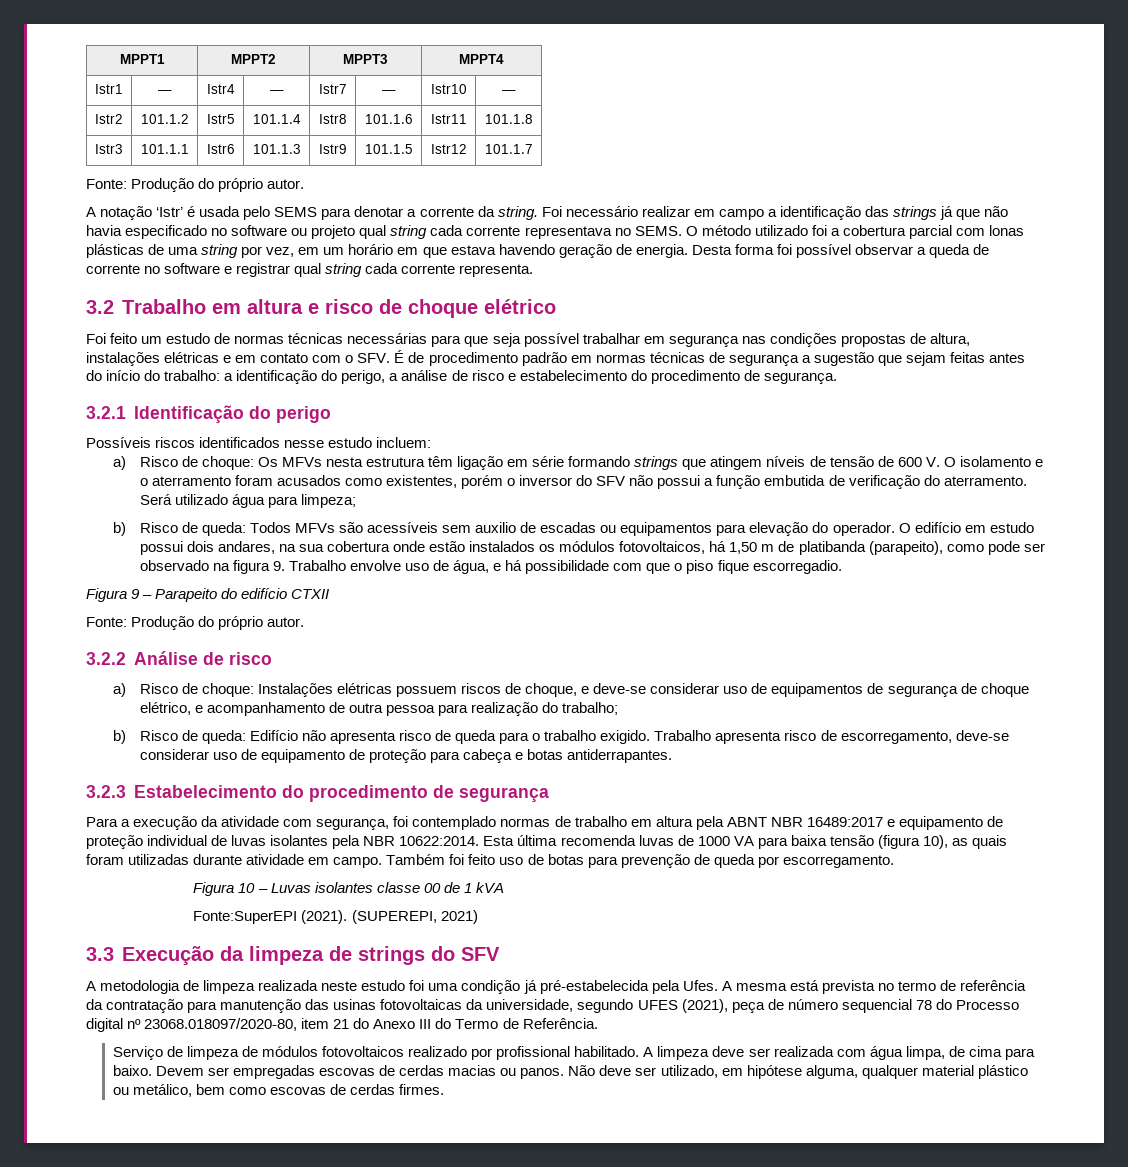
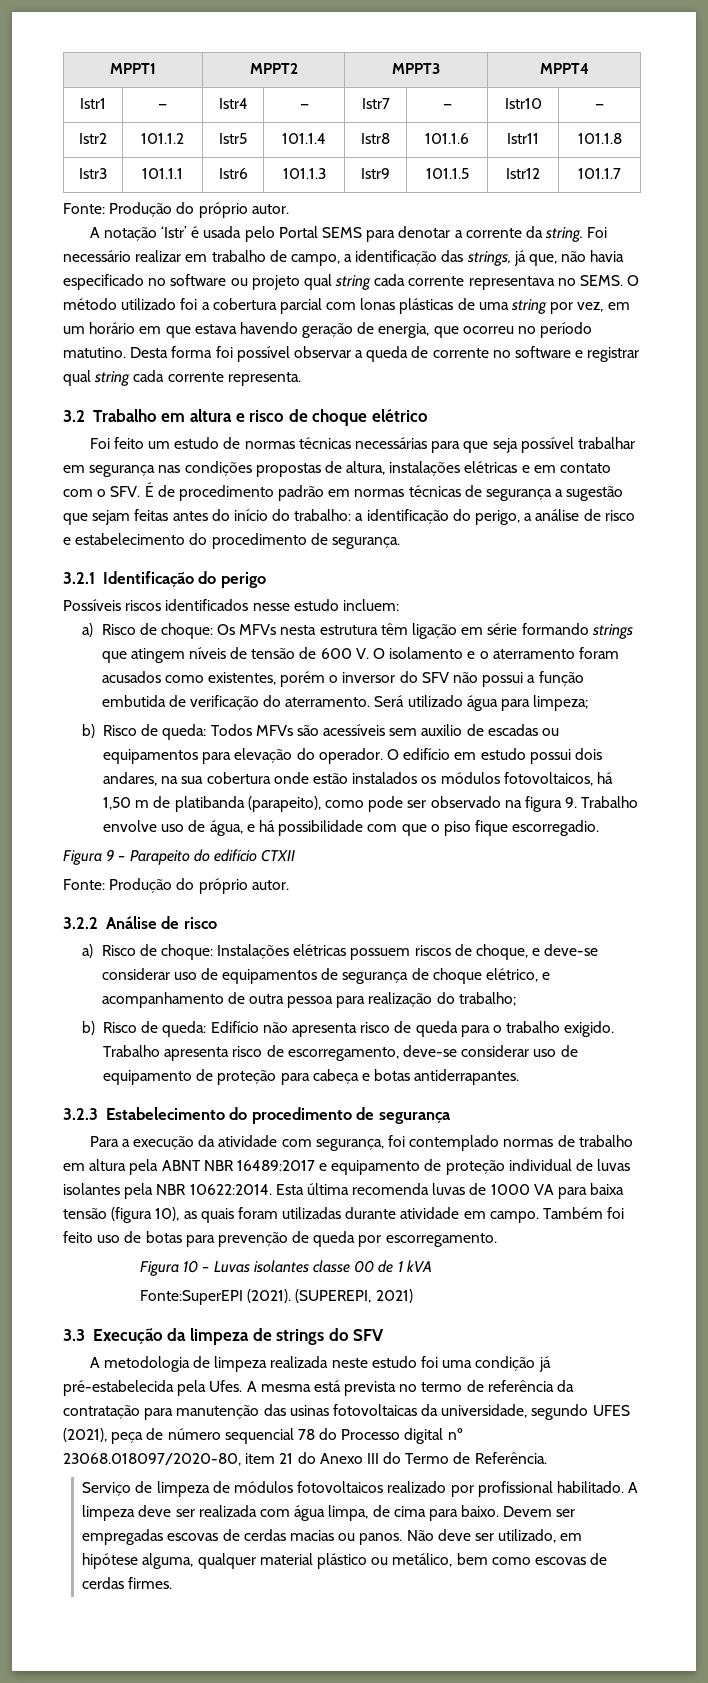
- A notação ‘Istr’ é usada pelo SEMS para denotar a corrente da string.
+ A notação ‘Istr’ é usada pelo Portal SEMS para denotar a corrente da string.
- Foi necessário realizar em campo a identificação das strings já que não havia especificado no software ou projeto qual string cada corrente representava no SEMS.
+ Foi necessário realizar em trabalho de campo, a identificação das strings, já que, não havia especificado no software ou projeto qual string cada corrente representava no SEMS.
- O método utilizado foi a cobertura parcial com lonas plásticas de uma string por vez, em um horário em que estava havendo geração de energia.
+ O método utilizado foi a cobertura parcial com lonas plásticas de uma string por vez, em um horário em que estava havendo geração de energia, que ocorreu no período matutino.

